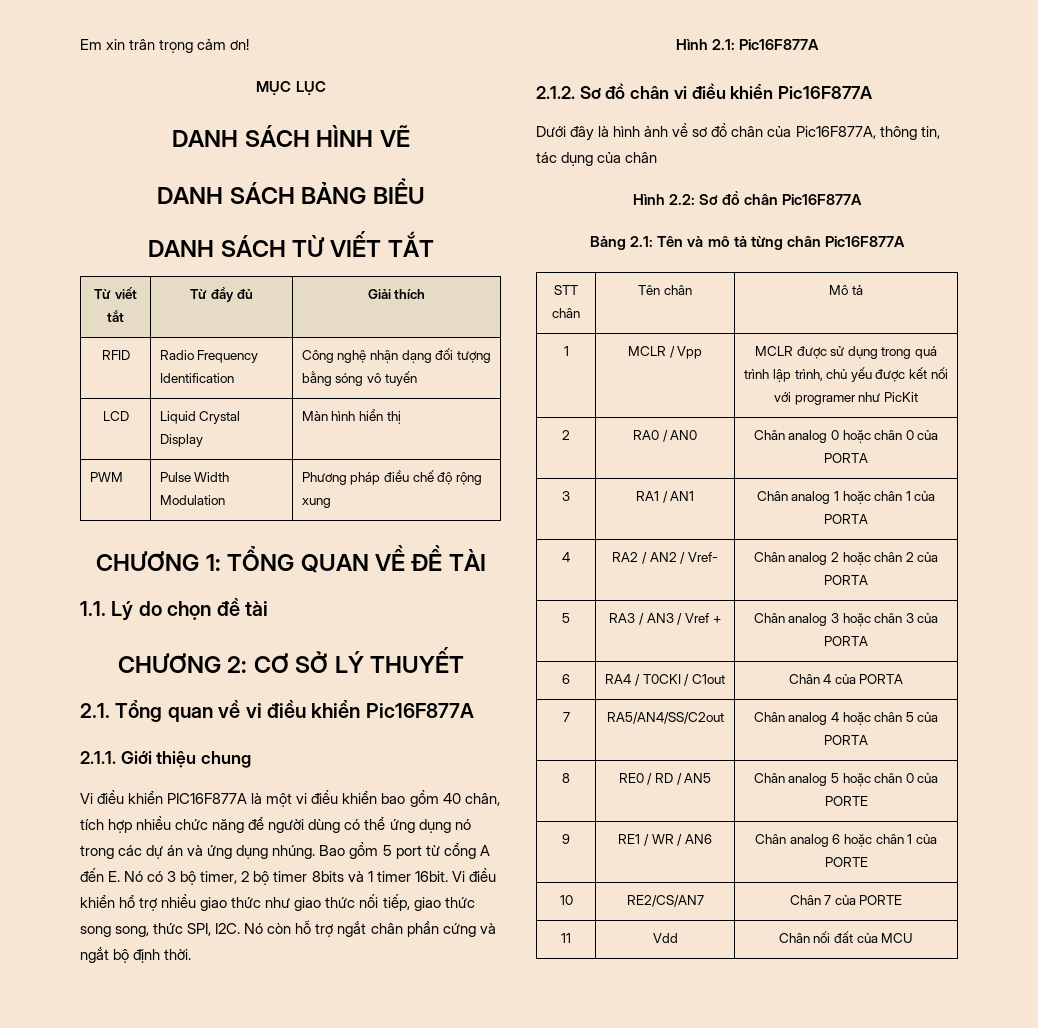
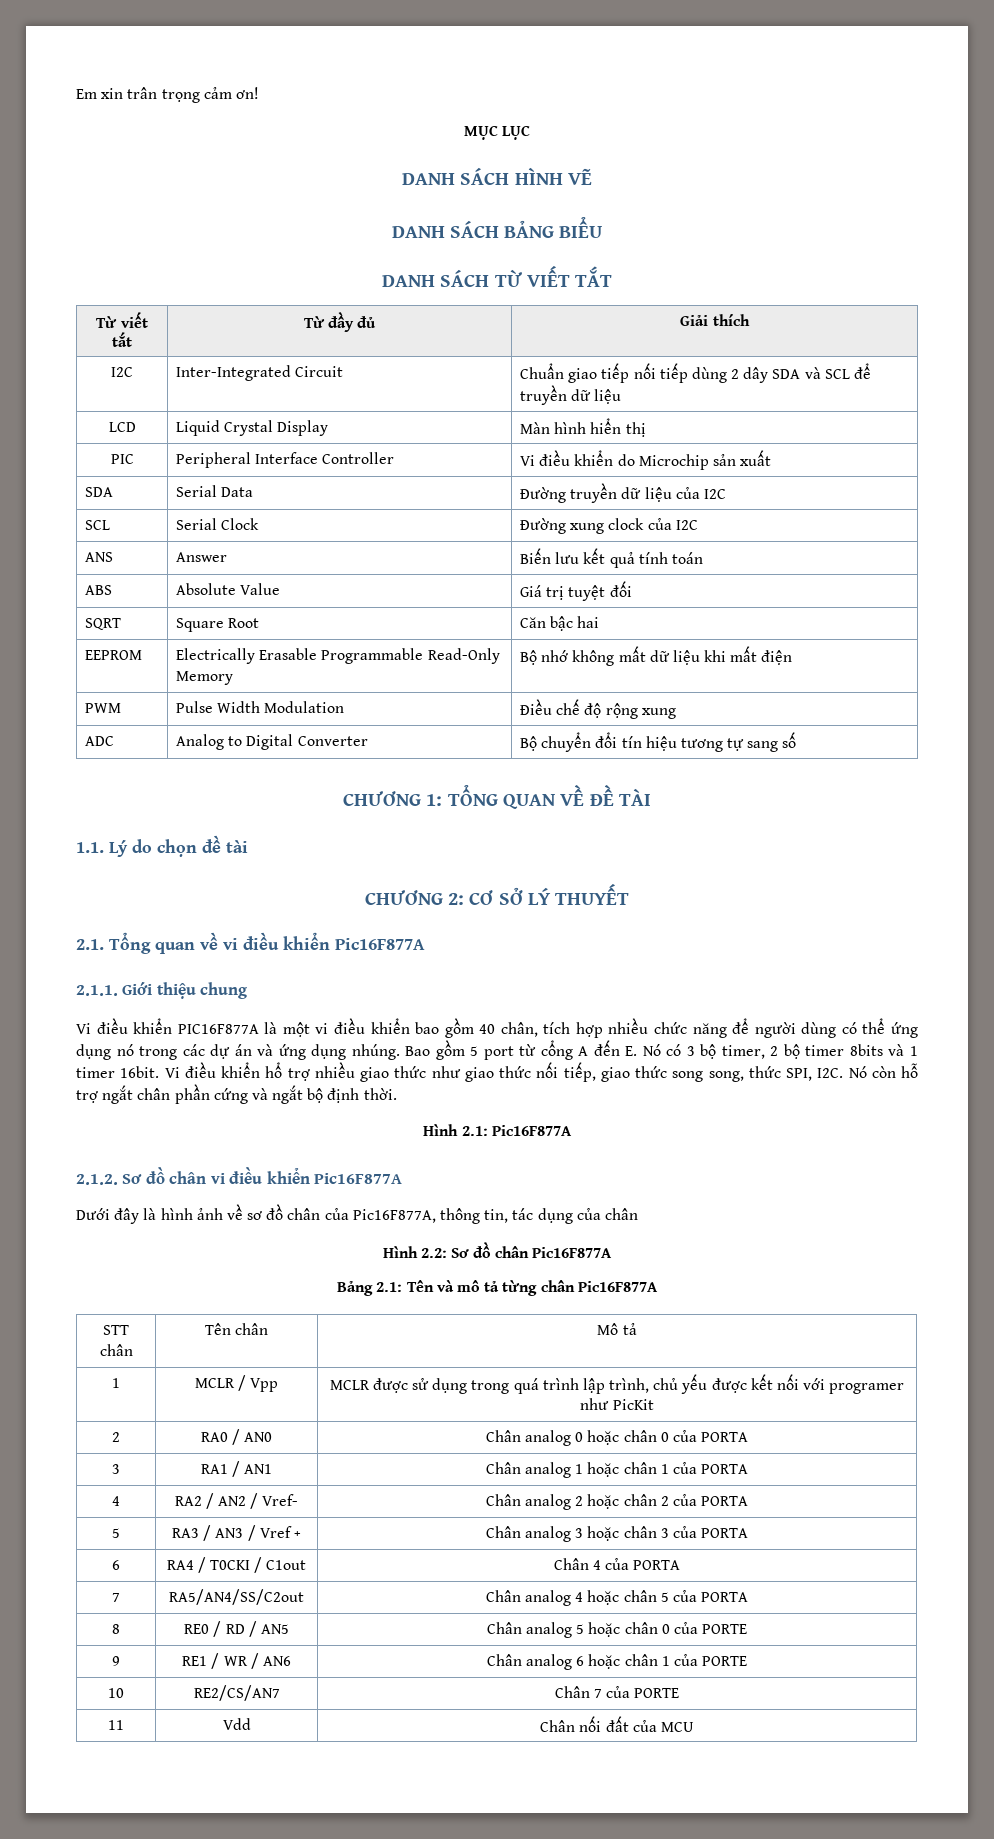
- RFID | Radio Frequency Identification | Công nghệ nhận dạng đối tượng bằng sóng vô tuyến
+ I2C | Inter-Integrated Circuit | Chuẩn giao tiếp nối tiếp dùng 2 dây SDA và SCL để truyền dữ liệu
+ PIC | Peripheral Interface Controller | Vi điều khiển do Microchip sản xuất
+ SDA | Serial Data | Đường truyền dữ liệu của I2C
+ SCL | Serial Clock | Đường xung clock của I2C
+ ANS | Answer | Biến lưu kết quả tính toán
+ ABS | Absolute Value | Giá trị tuyệt đối
+ SQRT | Square Root | Căn bậc hai
+ EEPROM | Electrically Erasable Programmable Read-Only Memory | Bộ nhớ không mất dữ liệu khi mất điện
- PWM | Pulse Width Modulation | Phương pháp điều chế độ rộng xung
+ PWM | Pulse Width Modulation | Điều chế độ rộng xung
+ ADC | Analog to Digital Converter | Bộ chuyển đổi tín hiệu tương tự sang số

